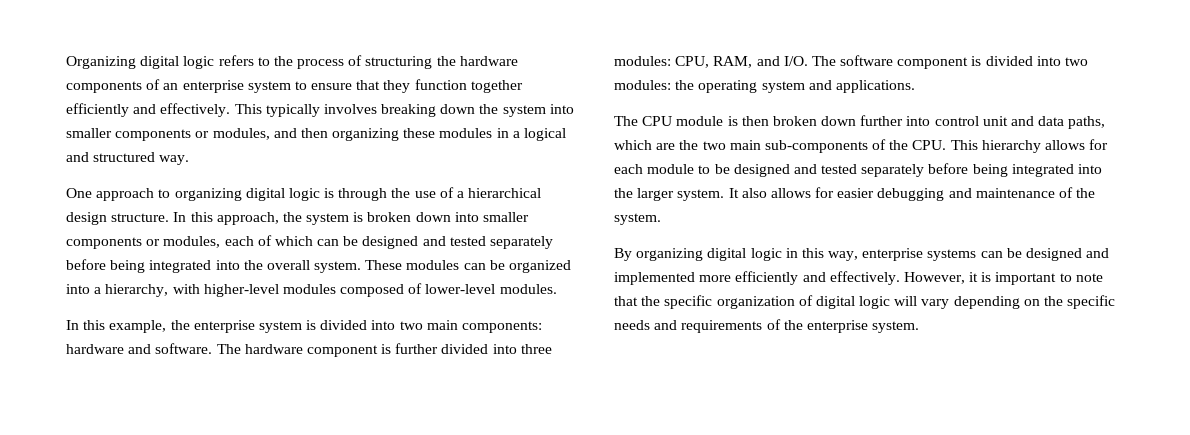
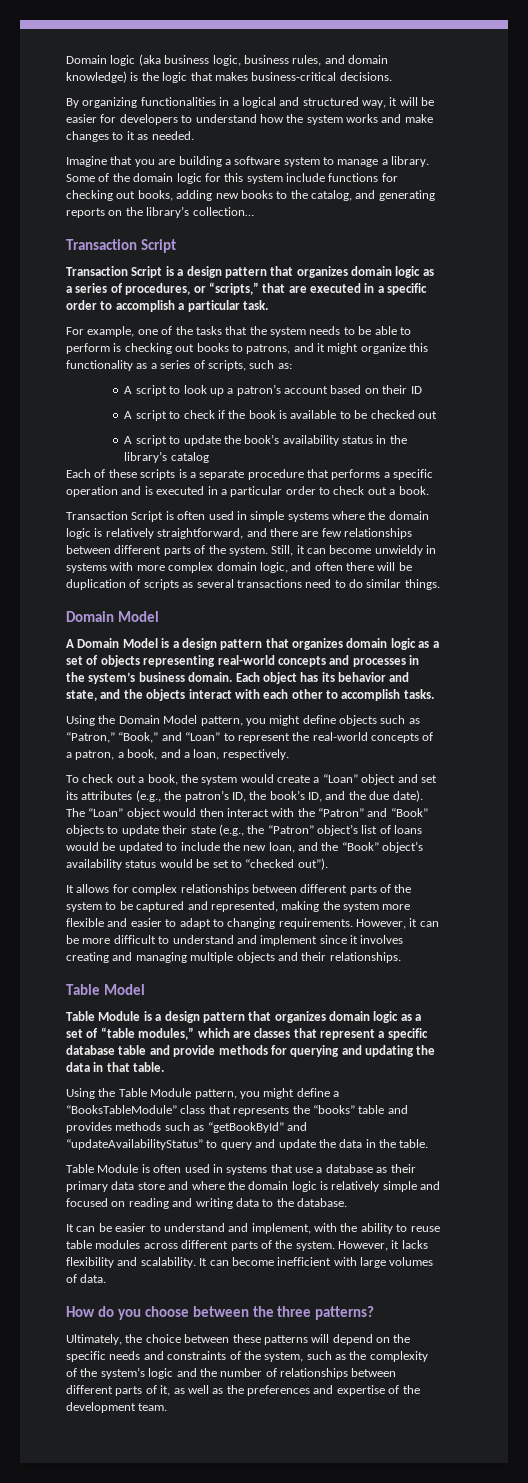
- Organizing digital logic refers to the process of structuring the hardware components of an enterprise system to ensure that they function together efficiently and effectively. This typically involves breaking down the system into smaller components or modules, and then organizing these modules in a logical and structured way.
- One approach to organizing digital logic is through the use of a hierarchical design structure. In this approach, the system is broken down into smaller components or modules, each of which can be designed and tested separately before being integrated into the overall system. These modules can be organized into a hierarchy, with higher-level modules composed of lower-level modules.
- In this example, the enterprise system is divided into two main components: hardware and software. The hardware component is further divided into three modules: CPU, RAM, and I/O. The software component is divided into two modules: the operating system and applications.
- The CPU module is then broken down further into control unit and data paths, which are the two main sub-components of the CPU. This hierarchy allows for each module to be designed and tested separately before being integrated into the larger system. It also allows for easier debugging and maintenance of the system.
- By organizing digital logic in this way, enterprise systems can be designed and implemented more efficiently and effectively. However, it is important to note that the specific organization of digital logic will vary depending on the specific needs and requirements of the enterprise system.
+ Domain logic (aka business logic, business rules, and domain knowledge) is the logic that makes business-critical decisions.
+ By organizing functionalities in a logical and structured way, it will be easier for developers to understand how the system works and make changes to it as needed.
+ Imagine that you are building a software system to manage a library. Some of the domain logic for this system include functions for checking out books, adding new books to the catalog, and generating reports on the library’s collection…
+ Transaction Script
+ Transaction Script is a design pattern that organizes domain logic as a series of procedures, or “scripts,” that are executed in a specific order to accomplish a particular task.
+ For example, one of the tasks that the system needs to be able to perform is checking out books to patrons, and it might organize this functionality as a series of scripts, such as:
+ A script to look up a patron’s account based on their ID
+ A script to check if the book is available to be checked out
+ A script to update the book’s availability status in the library’s catalog
+ Each of these scripts is a separate procedure that performs a specific operation and is executed in a particular order to check out a book.
+ Transaction Script is often used in simple systems where the domain logic is relatively straightforward, and there are few relationships between different parts of the system. Still, it can become unwieldy in systems with more complex domain logic, and often there will be duplication of scripts as several transactions need to do similar things.
+ Domain Model
+ A Domain Model is a design pattern that organizes domain logic as a set of objects representing real-world concepts and processes in the system’s business domain. Each object has its behavior and state, and the objects interact with each other to accomplish tasks.
+ Using the Domain Model pattern, you might define objects such as “Patron,” “Book,” and “Loan” to represent the real-world concepts of a patron, a book, and a loan, respectively.
+ To check out a book, the system would create a “Loan” object and set its attributes (e.g., the patron’s ID, the book’s ID, and the due date). The “Loan” object would then interact with the “Patron” and “Book” objects to update their state (e.g., the “Patron” object’s list of loans would be updated to include the new loan, and the “Book” object’s availability status would be set to “checked out”).
+ It allows for complex relationships between different parts of the system to be captured and represented, making the system more flexible and easier to adapt to changing requirements. However, it can be more difficult to understand and implement since it involves creating and managing multiple objects and their relationships.
+ Table Model
+ Table Module is a design pattern that organizes domain logic as a set of “table modules,” which are classes that represent a specific database table and provide methods for querying and updating the data in that table.
+ Using the Table Module pattern, you might define a “BooksTableModule” class that represents the “books” table and provides methods such as “getBookById” and “updateAvailabilityStatus” to query and update the data in the table.
+ Table Module is often used in systems that use a database as their primary data store and where the domain logic is relatively simple and focused on reading and writing data to the database.
+ It can be easier to understand and implement, with the ability to reuse table modules across different parts of the system. However, it lacks flexibility and scalability. It can become inefficient with large volumes of data.
+ How do you choose between the three patterns?
+ Ultimately, the choice between these patterns will depend on the specific needs and constraints of the system, such as the complexity of the system’s logic and the number of relationships between different parts of it, as well as the preferences and expertise of the development team.

